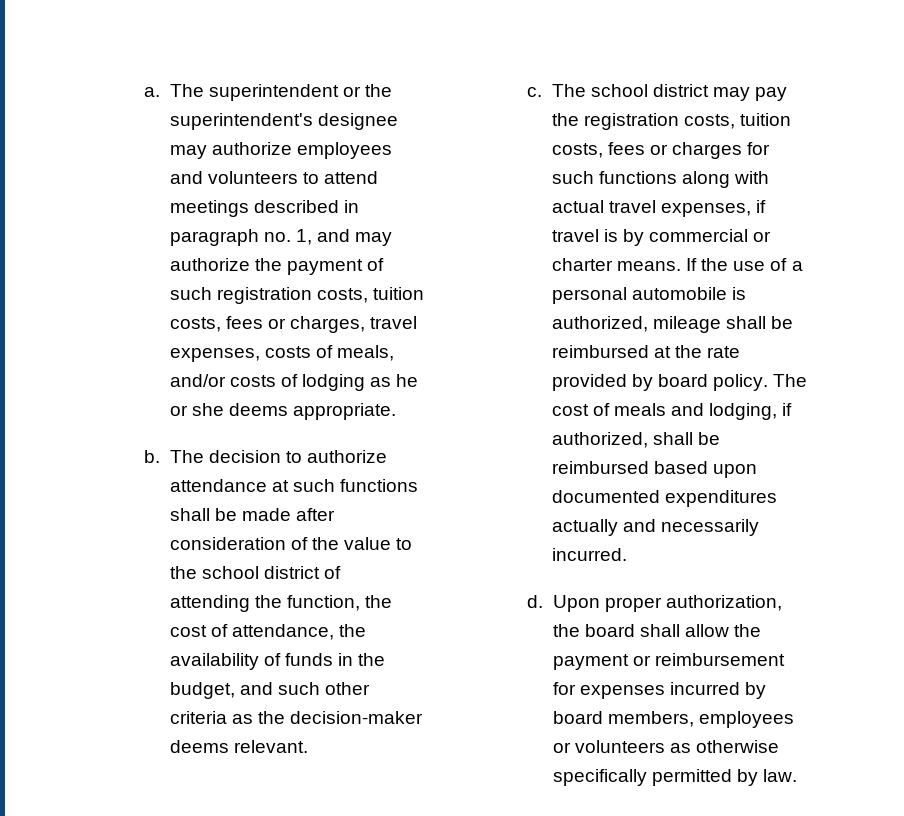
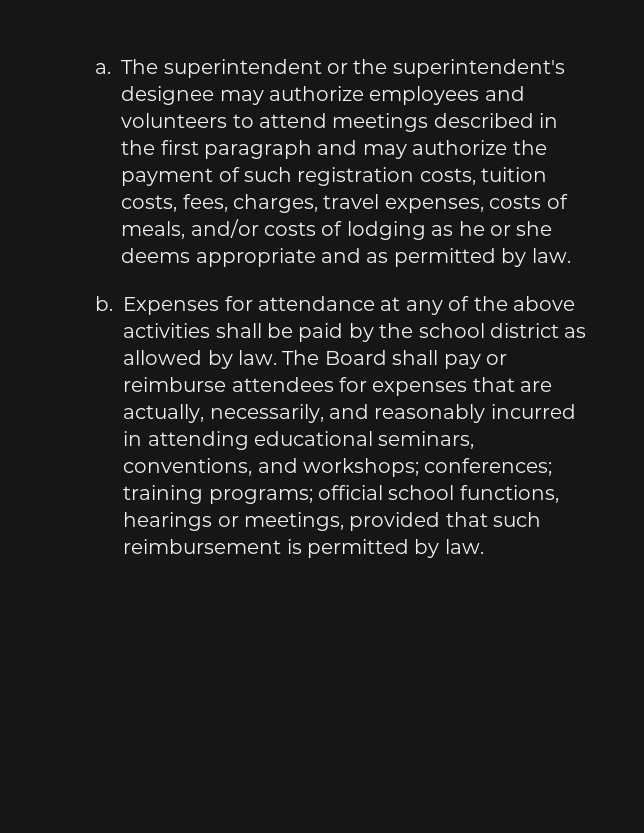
- The superintendent or the superintendent's designee may authorize employees and volunteers to attend meetings described in paragraph no. 1, and may authorize the payment of such registration costs, tuition costs, fees or charges, travel expenses, costs of meals, and/or costs of lodging as he or she deems appropriate.
- b. The decision to authorize attendance at such functions shall be made after consideration of the value to the school district of attending the function, the cost of attendance, the availability of funds in the budget, and such other criteria as the decision-maker deems relevant.
- c. The school district may pay the registration costs, tuition costs, fees or charges for such functions along with actual travel expenses, if travel is by commercial or charter means. If the use of a personal automobile is authorized, mileage shall be reimbursed at the rate provided by board policy. The cost of meals and lodging, if authorized, shall be reimbursed based upon documented expenditures actually and necessarily incurred.
- d. Upon proper authorization, the board shall allow the payment or reimbursement for expenses incurred by board members, employees or volunteers as otherwise specifically permitted by law.
+ The superintendent or the superintendent's designee may authorize employees and volunteers to attend meetings described in the first paragraph and may authorize the payment of such registration costs, tuition costs, fees, charges, travel expenses, costs of meals, and/or costs of lodging as he or she deems appropriate and as permitted by law.
+ b. Expenses for attendance at any of the above activities shall be paid by the school district as allowed by law. The Board shall pay or reimburse attendees for expenses that are actually, necessarily, and reasonably incurred in attending educational seminars, conventions, and workshops; conferences; training programs; official school functions, hearings or meetings, provided that such reimbursement is permitted by law.

